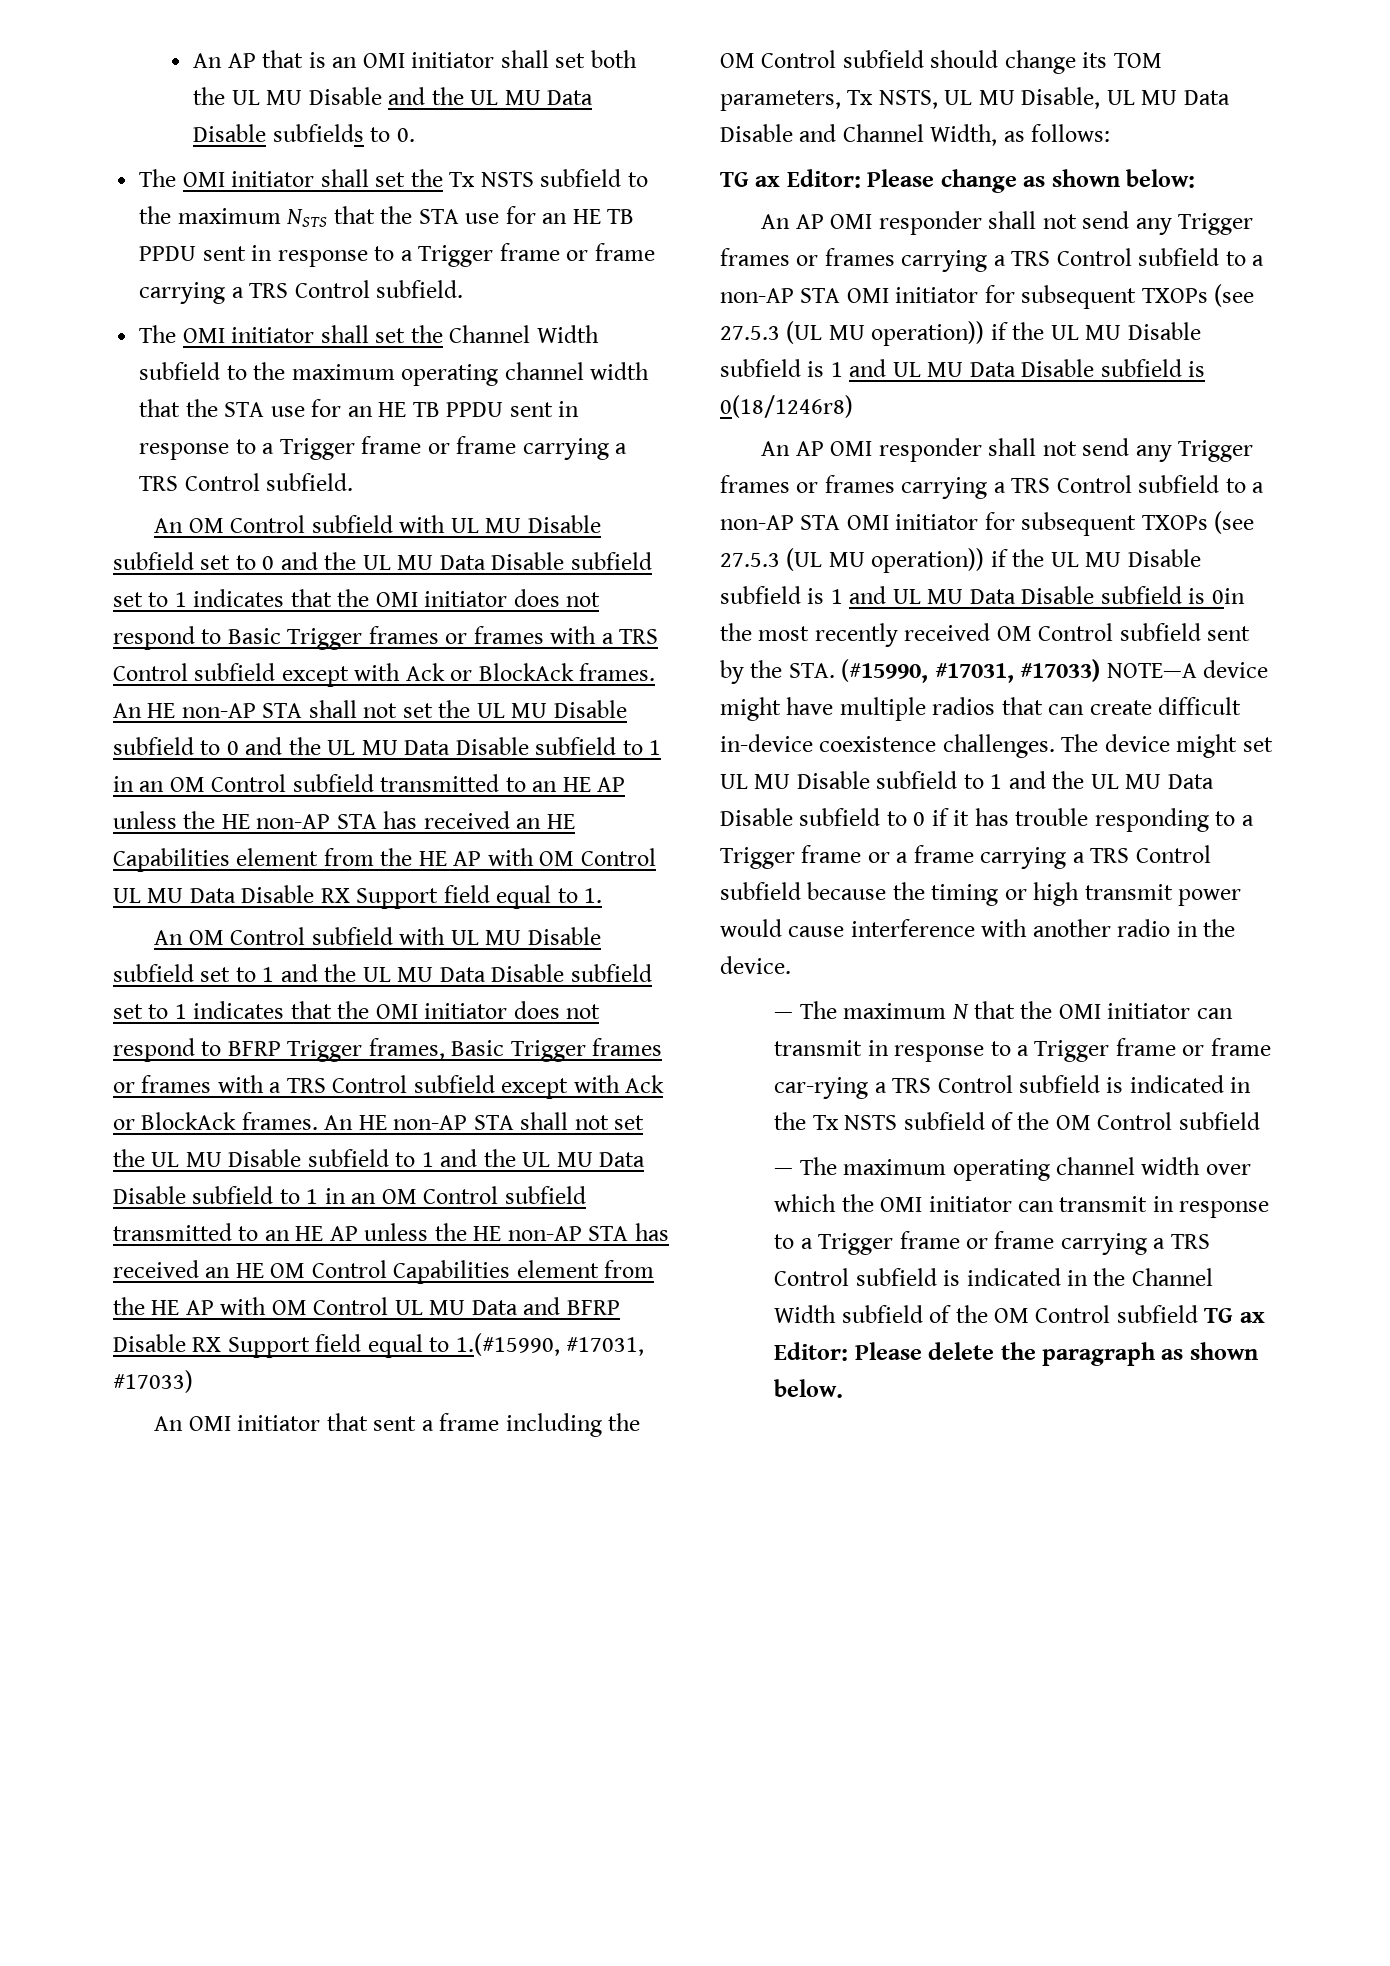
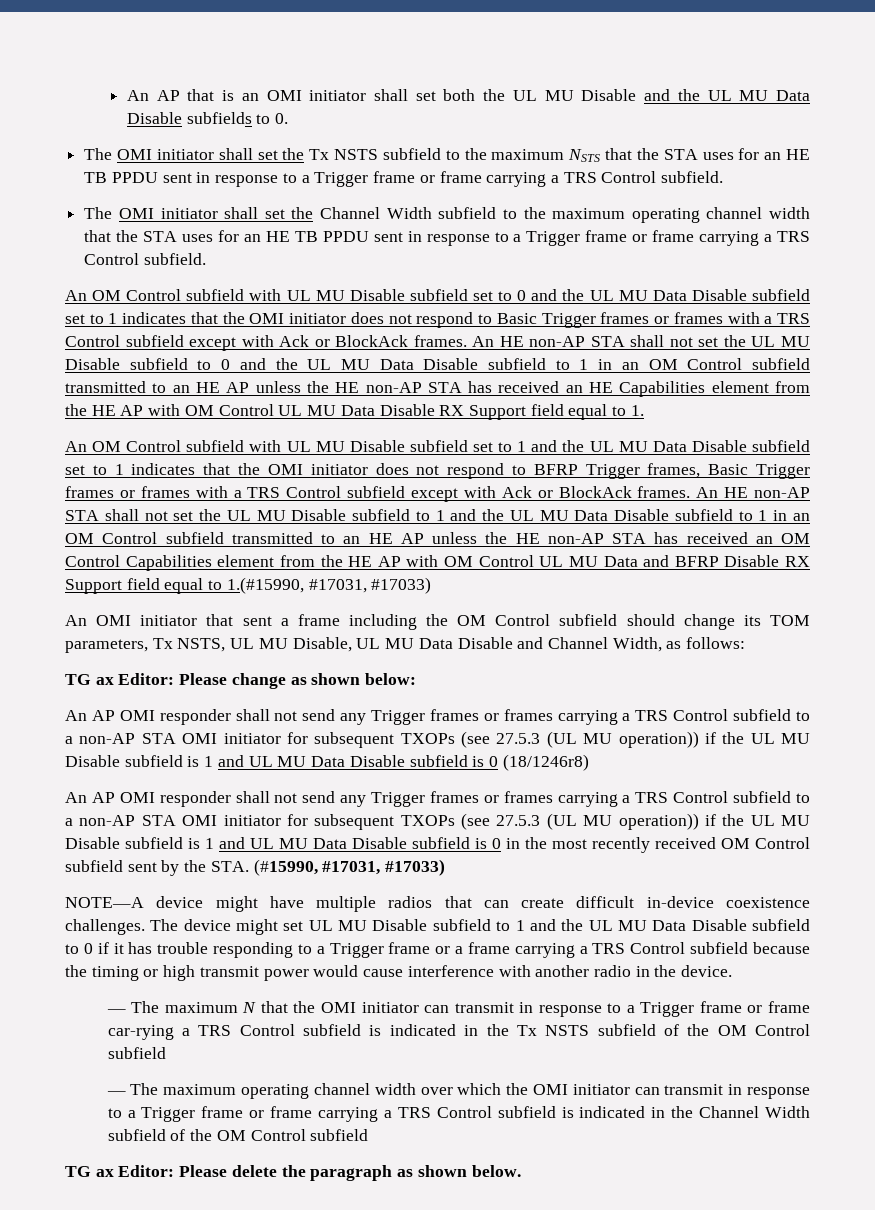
- The OMI initiator shall set the Tx NSTS subfield to the maximum NSTS that the STA use for an HE TB PPDU sent in response to a Trigger frame or frame carrying a TRS Control subfield.
+ The OMI initiator shall set the Tx NSTS subfield to the maximum NSTS that the STA uses for an HE TB PPDU sent in response to a Trigger frame or frame carrying a TRS Control subfield.
- The OMI initiator shall set the Channel Width subfield to the maximum operating channel width that the STA use for an HE TB PPDU sent in response to a Trigger frame or frame carrying a TRS Control subfield.
+ The OMI initiator shall set the Channel Width subfield to the maximum operating channel width that the STA uses for an HE TB PPDU sent in response to a Trigger frame or frame carrying a TRS Control subfield.
- An HE non-AP STA shall not set the UL MU Disable subfield to 1 and the UL MU Data Disable subfield to 1 in an OM Control subfield transmitted to an HE AP unless the HE non-AP STA has received an HE OM Control Capabilities element from the HE AP with OM Control UL MU Data and BFRP Disable RX Support field equal to 1.(#15990, #17031, #17033)
+ An HE non-AP STA shall not set the UL MU Disable subfield to 1 and the UL MU Data Disable subfield to 1 in an OM Control subfield transmitted to an HE AP unless the HE non-AP STA has received an OM Control Capabilities element from the HE AP with OM Control UL MU Data and BFRP Disable RX Support field equal to 1.(#15990, #17031, #17033)
- An AP OMI responder shall not send any Trigger frames or frames carrying a TRS Control subfield to a non-AP STA OMI initiator for subsequent TXOPs (see 27.5.3 (UL MU operation)) if the UL MU Disable subfield is 1 and UL MU Data Disable subfield is 0(18/1246r8)
+ An AP OMI responder shall not send any Trigger frames or frames carrying a TRS Control subfield to a non-AP STA OMI initiator for subsequent TXOPs (see 27.5.3 (UL MU operation)) if the UL MU Disable subfield is 1 and UL MU Data Disable subfield is 0 (18/1246r8)
- An AP OMI responder shall not send any Trigger frames or frames carrying a TRS Control subfield to a non-AP STA OMI initiator for subsequent TXOPs (see 27.5.3 (UL MU operation)) if the UL MU Disable subfield is 1 and UL MU Data Disable subfield is 0in the most recently received OM Control subfield sent by the STA. (#15990, #17031, #17033) NOTE—A device might have multiple radios that can create difficult in-device coexistence challenges.
+ An AP OMI responder shall not send any Trigger frames or frames carrying a TRS Control subfield to a non-AP STA OMI initiator for subsequent TXOPs (see 27.5.3 (UL MU operation)) if the UL MU Disable subfield is 1 and UL MU Data Disable subfield is 0 in the most recently received OM Control subfield sent by the STA. (#15990, #17031, #17033)
+ NOTE—A device might have multiple radios that can create difficult in-device coexistence challenges.
- — The maximum operating channel width over which the OMI initiator can transmit in response to a Trigger frame or frame carrying a TRS Control subfield is indicated in the Channel Width subfield of the OM Control subfield TG ax Editor: Please delete the paragraph as shown below.
+ — The maximum operating channel width over which the OMI initiator can transmit in response to a Trigger frame or frame carrying a TRS Control subfield is indicated in the Channel Width subfield of the OM Control subfield
+ TG ax Editor: Please delete the paragraph as shown below.

